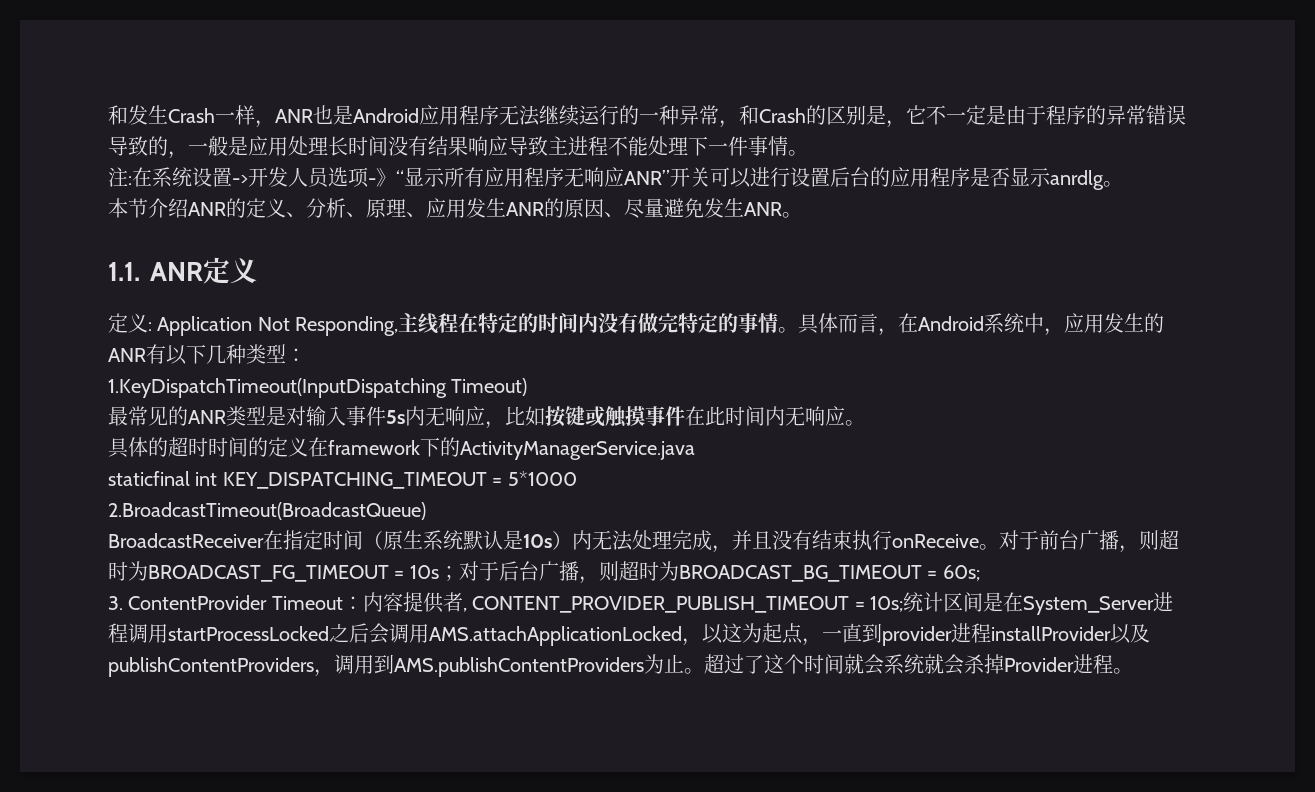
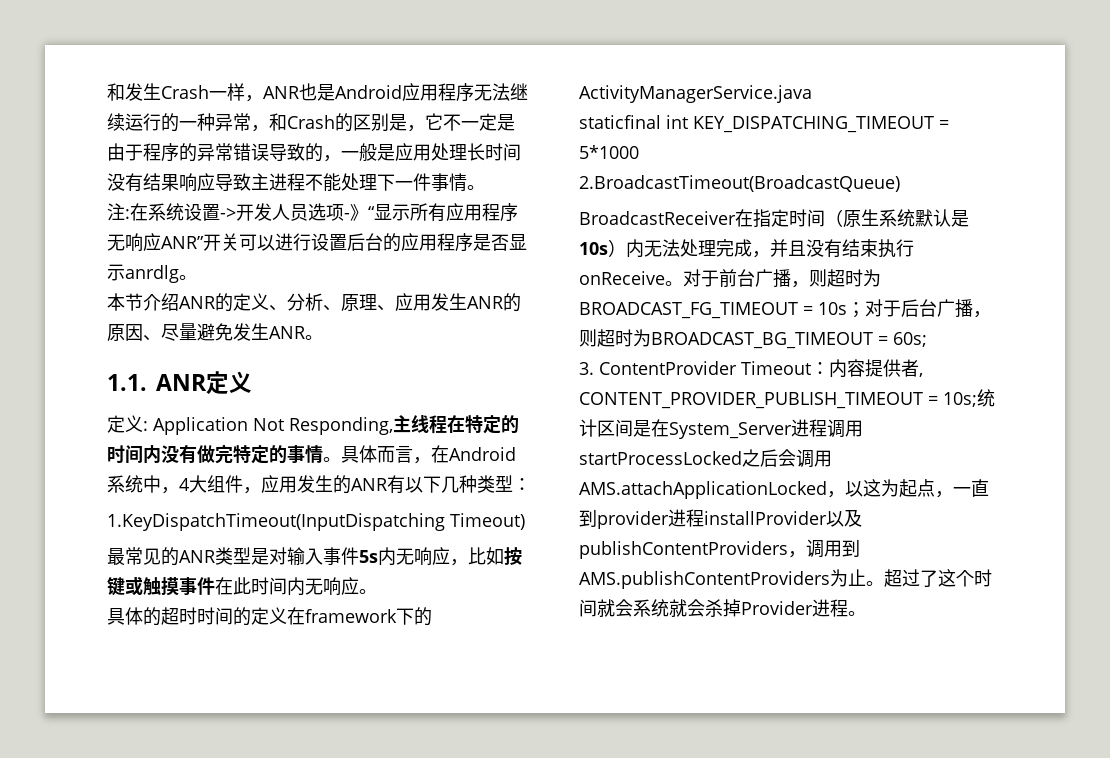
- 具体而言，在Android系统中，应用发生的ANR有以下几种类型：
+ 具体而言，在Android系统中，4大组件，应用发生的ANR有以下几种类型：

